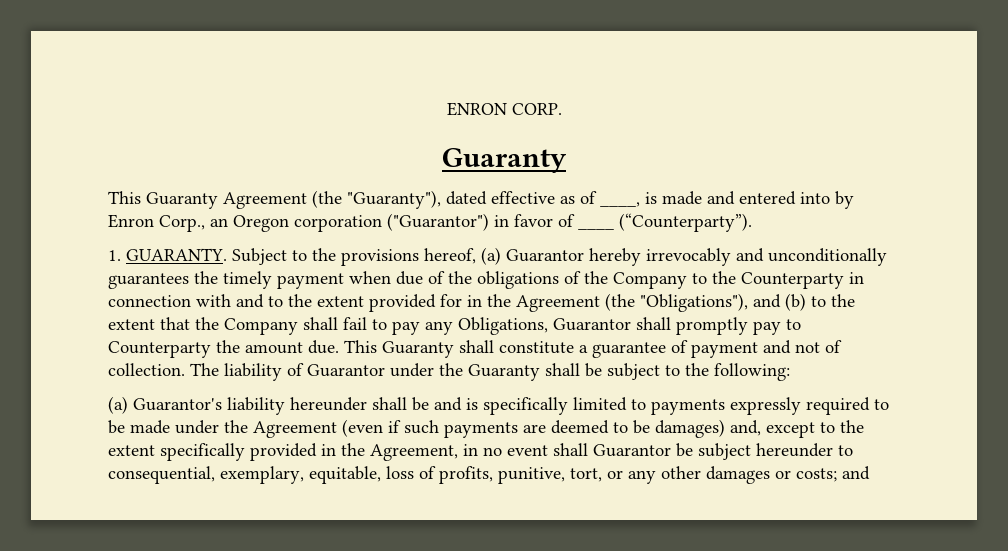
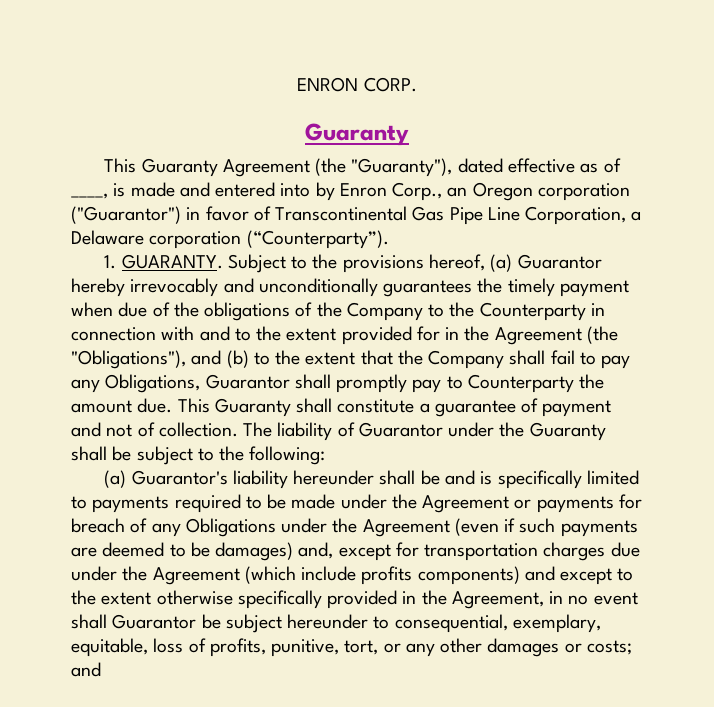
- This Guaranty Agreement (the "Guaranty"), dated effective as of ____, is made and entered into by Enron Corp., an Oregon corporation ("Guarantor") in favor of ____ (“Counterparty”).
+ This Guaranty Agreement (the "Guaranty"), dated effective as of ____, is made and entered into by Enron Corp., an Oregon corporation ("Guarantor") in favor of Transcontinental Gas Pipe Line Corporation, a Delaware corporation (“Counterparty”).
- (a) Guarantor's liability hereunder shall be and is specifically limited to payments expressly required to be made under the Agreement (even if such payments are deemed to be damages) and, except to the extent specifically provided in the Agreement, in no event shall Guarantor be subject hereunder to consequential, exemplary, equitable, loss of profits, punitive, tort, or any other damages or costs; and
+ (a) Guarantor's liability hereunder shall be and is specifically limited to payments required to be made under the Agreement or payments for breach of any Obligations under the Agreement (even if such payments are deemed to be damages) and, except for transportation charges due under the Agreement (which include profits components) and except to the extent otherwise specifically provided in the Agreement, in no event shall Guarantor be subject hereunder to consequential, exemplary, equitable, loss of profits, punitive, tort, or any other damages or costs; and

